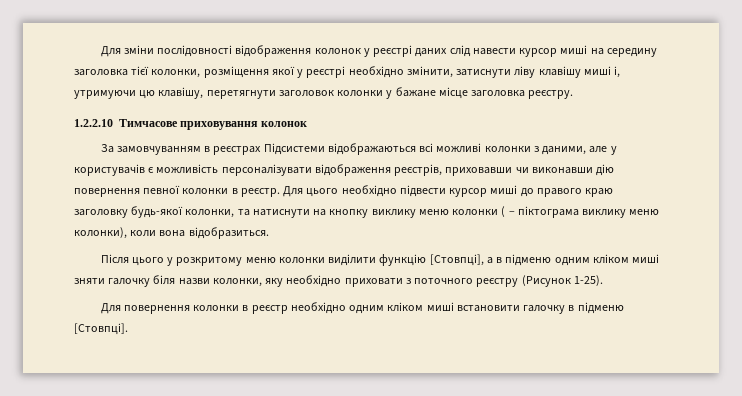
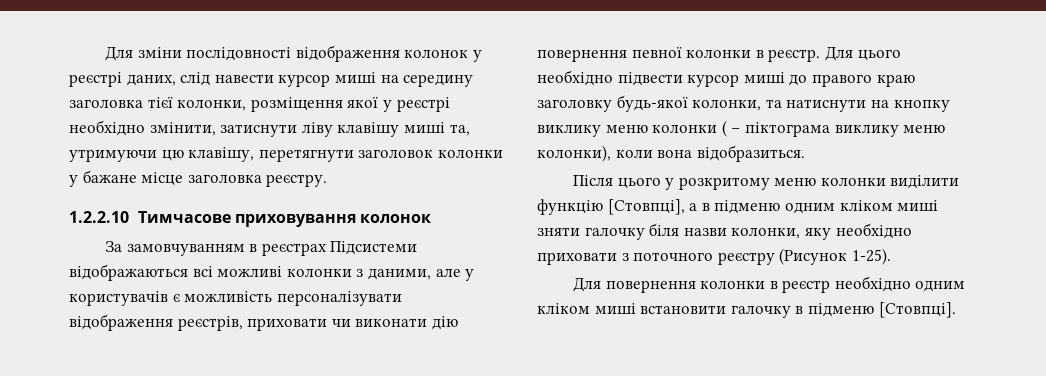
- Для зміни послідовності відображення колонок у реєстрі даних слід навести курсор миші на середину заголовка тієї колонки, розміщення якої у реєстрі необхідно змінити, затиснути ліву клавішу миші і, утримуючи цю клавішу, перетягнути заголовок колонки у бажане місце заголовка реєстру.
+ Для зміни послідовності відображення колонок у реєстрі даних, слід навести курсор миші на середину заголовка тієї колонки, розміщення якої у реєстрі необхідно змінити, затиснути ліву клавішу миші та, утримуючи цю клавішу, перетягнути заголовок колонки у бажане місце заголовка реєстру.
- За замовчуванням в реєстрах Підсистеми відображаються всі можливі колонки з даними, але у користувачів є можливість персоналізувати відображення реєстрів, приховавши чи виконавши дію повернення певної колонки в реєстр.
+ За замовчуванням в реєстрах Підсистеми відображаються всі можливі колонки з даними, але у користувачів є можливість персоналізувати відображення реєстрів, приховати чи виконати дію повернення певної колонки в реєстр.

